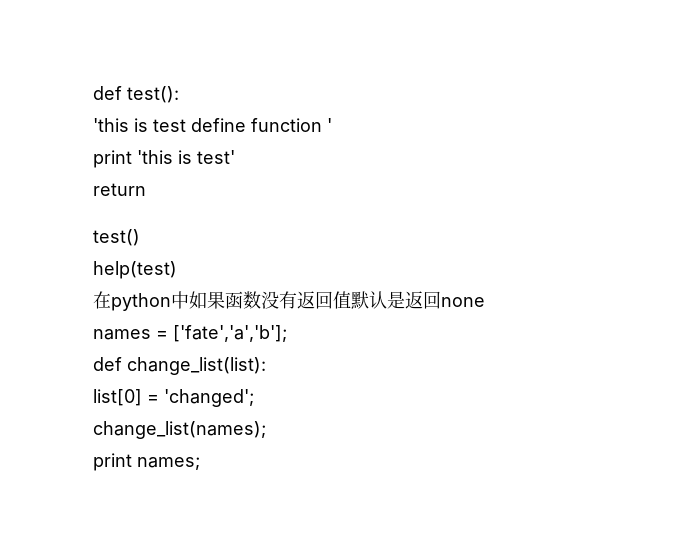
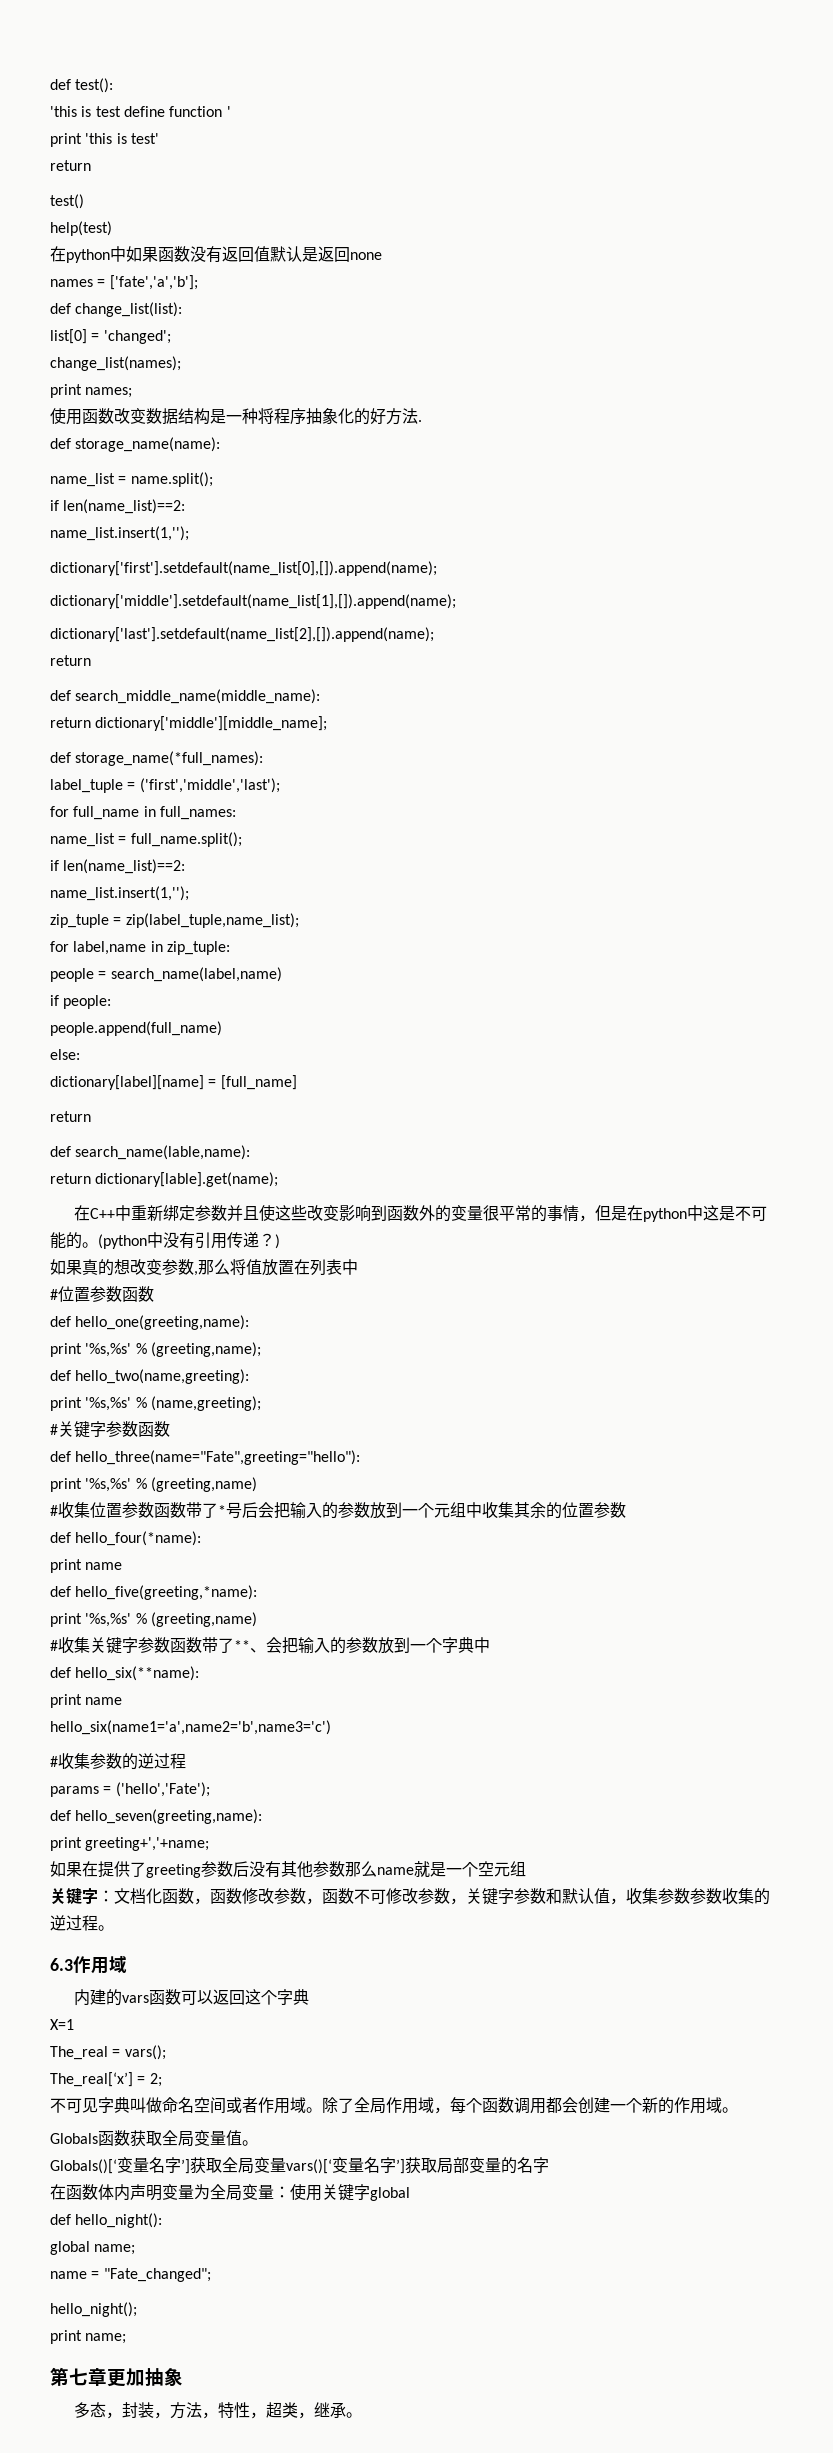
+ 使用函数改变数据结构是一种将程序抽象化的好方法.
+ def storage_name(name):
+ name_list = name.split();
+ if len(name_list)==2:
+ name_list.insert(1,'');
+ dictionary['first'].setdefault(name_list[0],[]).append(name);
+ dictionary['middle'].setdefault(name_list[1],[]).append(name);
+ dictionary['last'].setdefault(name_list[2],[]).append(name);
+ return
+ def search_middle_name(middle_name):
+ return dictionary['middle'][middle_name];
+ def storage_name(*full_names):
+ label_tuple = ('first','middle','last');
+ for full_name in full_names:
+ name_list = full_name.split();
+ if len(name_list)==2:
+ name_list.insert(1,'');
+ zip_tuple = zip(label_tuple,name_list);
+ for label,name in zip_tuple:
+ people = search_name(label,name)
+ if people:
+ people.append(full_name)
+ else:
+ dictionary[label][name] = [full_name]
+ return
+ def search_name(lable,name):
+ return dictionary[lable].get(name);
+ 在C++中重新绑定参数并且使这些改变影响到函数外的变量很平常的事情，但是在python中这是不可能的。(python中没有引用传递？)
+ 如果真的想改变参数,那么将值放置在列表中
+ #位置参数函数
+ def hello_one(greeting,name):
+ print '%s,%s' % (greeting,name);
+ def hello_two(name,greeting):
+ print '%s,%s' % (name,greeting);
+ #关键字参数函数
+ def hello_three(name="Fate",greeting="hello"):
+ print '%s,%s' % (greeting,name)
+ #收集位置参数函数带了*号后会把输入的参数放到一个元组中收集其余的位置参数
+ def hello_four(*name):
+ print name
+ def hello_five(greeting,*name):
+ print '%s,%s' % (greeting,name)
+ #收集关键字参数函数带了**、会把输入的参数放到一个字典中
+ def hello_six(**name):
+ print name
+ hello_six(name1='a',name2='b',name3='c')
+ #收集参数的逆过程
+ params = ('hello','Fate');
+ def hello_seven(greeting,name):
+ print greeting+','+name;
+ 如果在提供了greeting参数后没有其他参数那么name就是一个空元组
+ 关键字：文档化函数，函数修改参数，函数不可修改参数，关键字参数和默认值，收集参数参数收集的逆过程。
+ 6.3作用域
+ 内建的vars函数可以返回这个字典
+ X=1
+ The_real = vars();
+ The_real[‘x’] = 2;
+ 不可见字典叫做命名空间或者作用域。除了全局作用域，每个函数调用都会创建一个新的作用域。
+ Globals函数获取全局变量值。
+ Globals()[‘变量名字’]获取全局变量vars()[‘变量名字’]获取局部变量的名字
+ 在函数体内声明变量为全局变量：使用关键字global
+ def hello_night():
+ global name;
+ name = "Fate_changed";
+ hello_night();
+ print name;
+ 第七章更加抽象
+ 多态，封装，方法，特性，超类，继承。

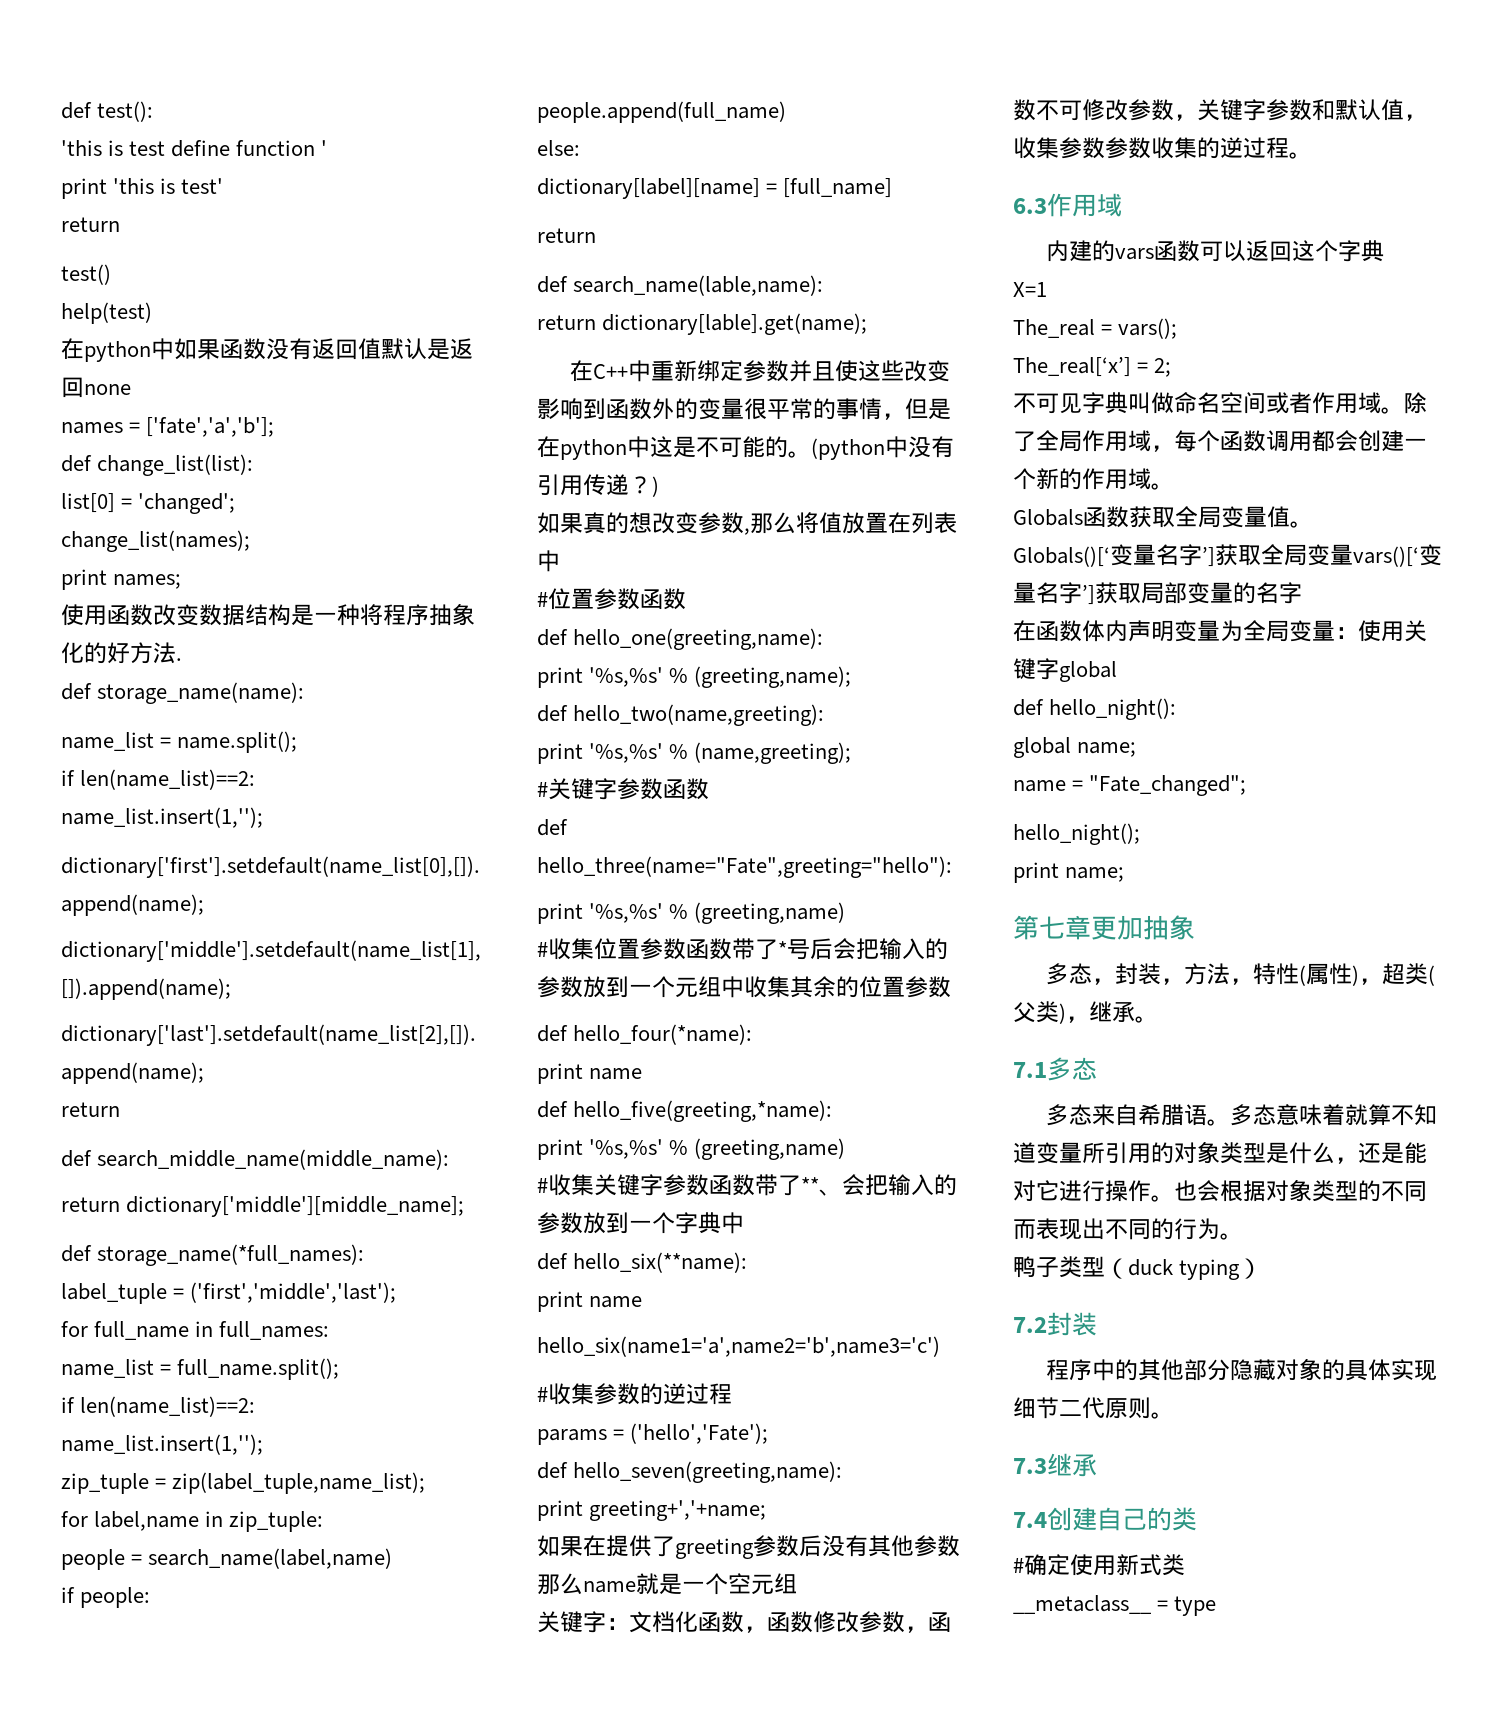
- 多态，封装，方法，特性，超类，继承。
+ 多态，封装，方法，特性(属性)，超类(父类)，继承。
+ 7.1多态
+ 多态来自希腊语。多态意味着就算不知道变量所引用的对象类型是什么，还是能对它进行操作。也会根据对象类型的不同而表现出不同的行为。
+ 鸭子类型（duck typing）
+ 7.2封装
+ 程序中的其他部分隐藏对象的具体实现细节二代原则。
+ 7.3继承
+ 7.4创建自己的类
+ #确定使用新式类
+ __metaclass__ = type

